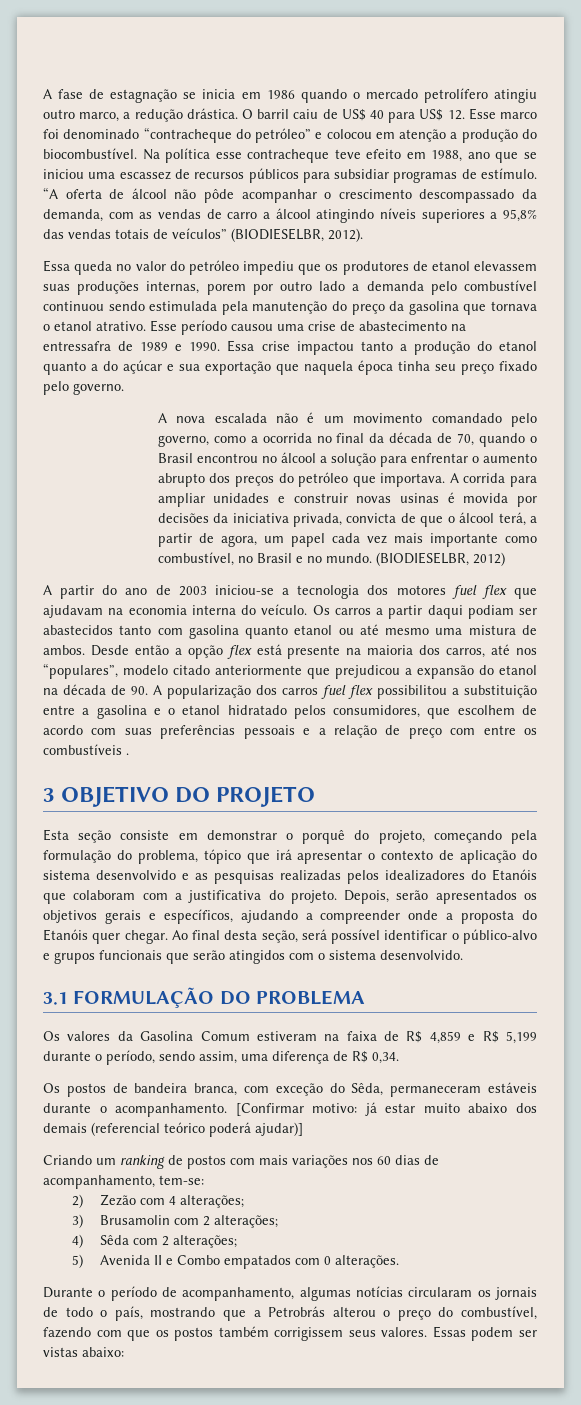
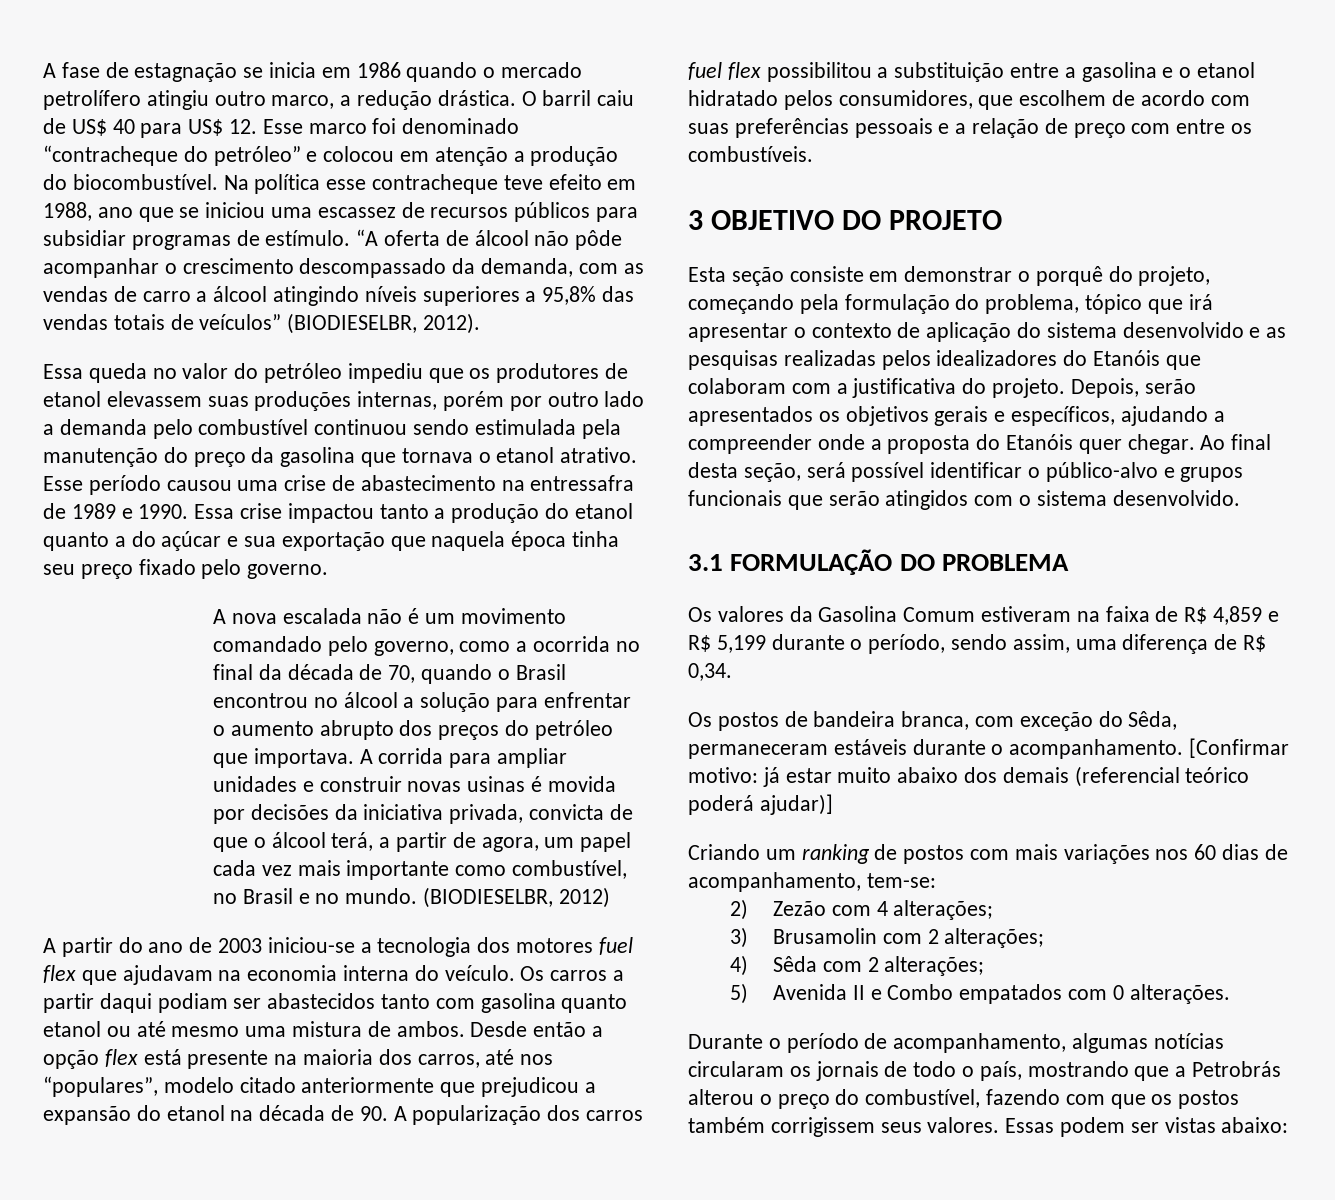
- Essa queda no valor do petróleo impediu que os produtores de etanol elevassem suas produções internas, porem por outro lado a demanda pelo combustível continuou sendo estimulada pela manutenção do preço da gasolina que tornava o etanol atrativo.
+ Essa queda no valor do petróleo impediu que os produtores de etanol elevassem suas produções internas, porém por outro lado a demanda pelo combustível continuou sendo estimulada pela manutenção do preço da gasolina que tornava o etanol atrativo.
- Desde então a opção flex está presente na maioria dos carros, até nos “populares”, modelo citado anteriormente que prejudicou a expansão do etanol na década de 90. A popularização dos carros fuel flex possibilitou a substituição entre a gasolina e o etanol hidratado pelos consumidores, que escolhem de acordo com suas preferências pessoais e a relação de preço com entre os combustíveis .
+ Desde então a opção flex está presente na maioria dos carros, até nos “populares”, modelo citado anteriormente que prejudicou a expansão do etanol na década de 90. A popularização dos carros fuel flex possibilitou a substituição entre a gasolina e o etanol hidratado pelos consumidores, que escolhem de acordo com suas preferências pessoais e a relação de preço com entre os combustíveis.

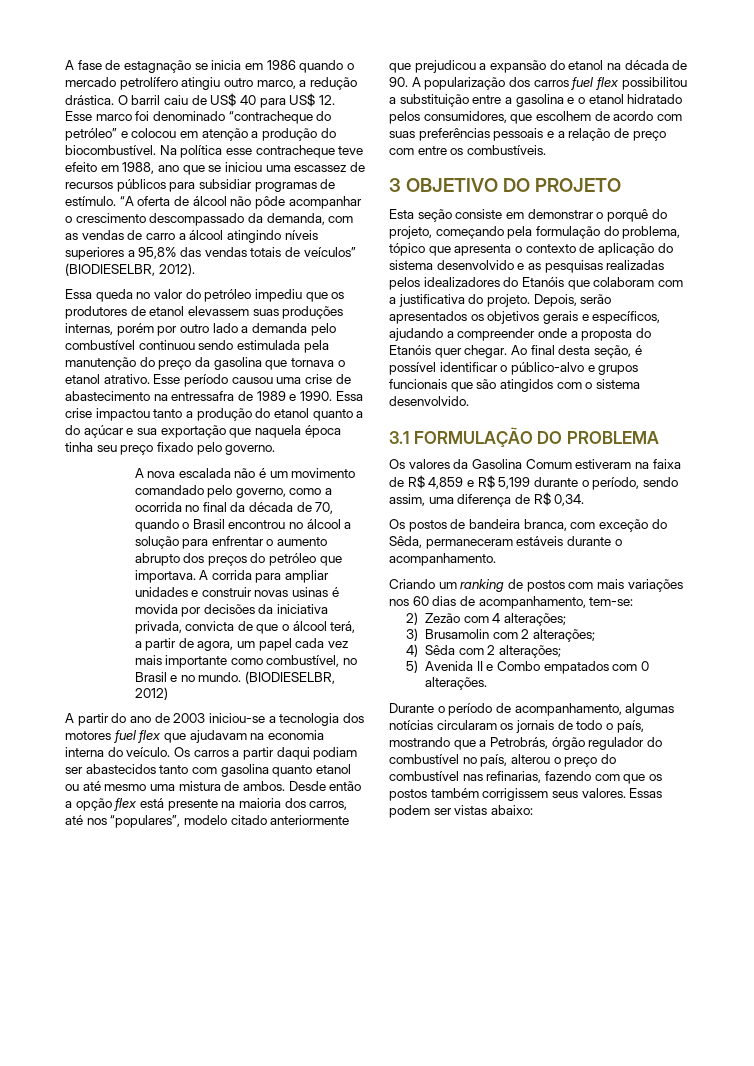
- Esta seção consiste em demonstrar o porquê do projeto, começando pela formulação do problema, tópico que irá apresentar o contexto de aplicação do sistema desenvolvido e as pesquisas realizadas pelos idealizadores do Etanóis que colaboram com a justificativa do projeto.
+ Esta seção consiste em demonstrar o porquê do projeto, começando pela formulação do problema, tópico que apresenta o contexto de aplicação do sistema desenvolvido e as pesquisas realizadas pelos idealizadores do Etanóis que colaboram com a justificativa do projeto.
- Ao final desta seção, será possível identificar o público-alvo e grupos funcionais que serão atingidos com o sistema desenvolvido.
+ Ao final desta seção, é possível identificar o público-alvo e grupos funcionais que são atingidos com o sistema desenvolvido.
- [Confirmar motivo: já estar muito abaixo dos demais (referencial teórico poderá ajudar)]
- Durante o período de acompanhamento, algumas notícias circularam os jornais de todo o país, mostrando que a Petrobrás alterou o preço do combustível, fazendo com que os postos também corrigissem seus valores.
+ Durante o período de acompanhamento, algumas notícias circularam os jornais de todo o país, mostrando que a Petrobrás, órgão regulador do combustível no país, alterou o preço do combustível nas refinarias, fazendo com que os postos também corrigissem seus valores.

